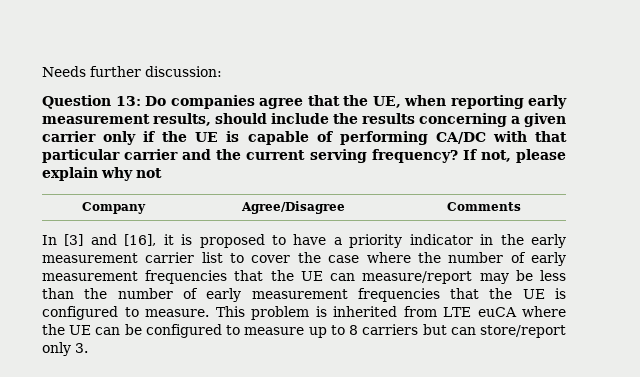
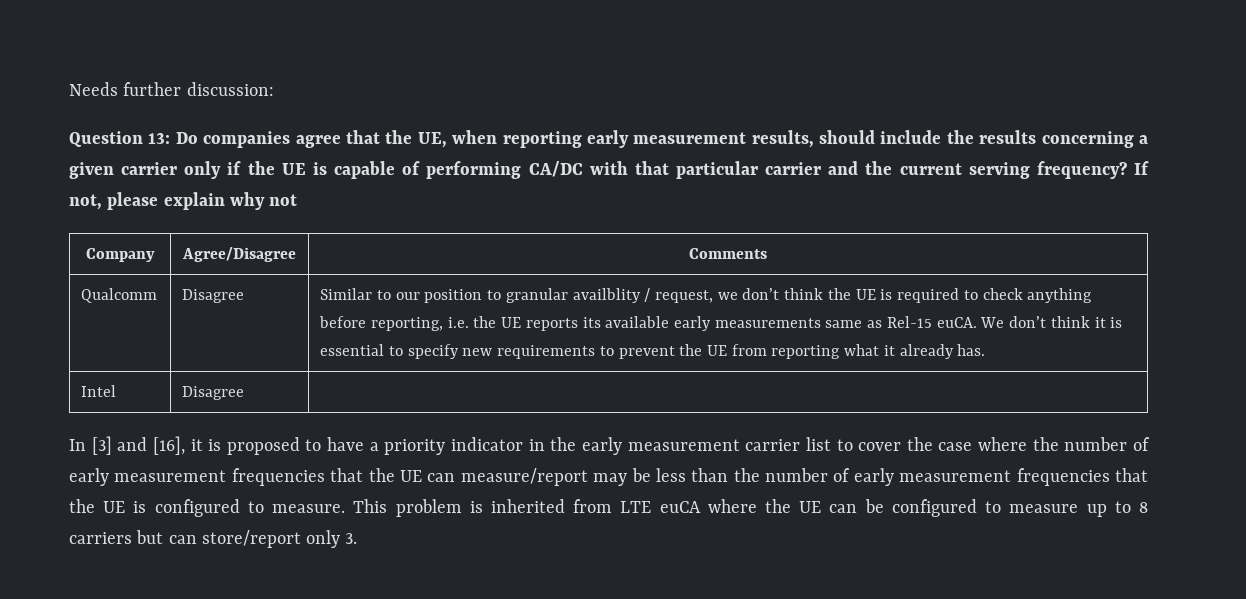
+ Qualcomm | Disagree | Similar to our position to granular availblity / request, we don’t think the UE is required to check anything before reporting, i.e. the UE reports its available early measurements same as Rel-15 euCA. We don’t think it is essential to specify new requirements to prevent the UE from reporting what it already has.
+ Intel | Disagree |

